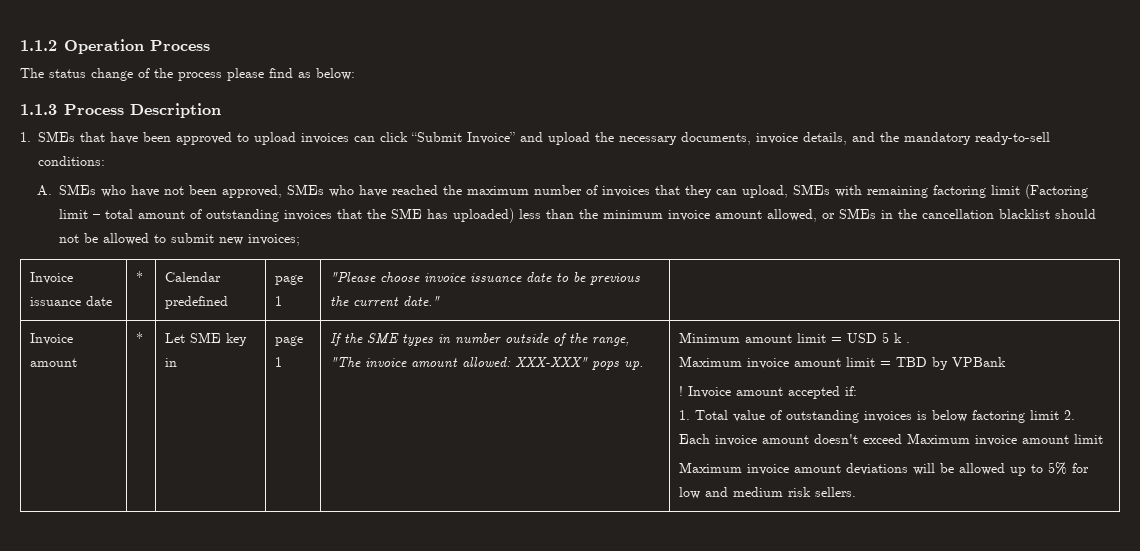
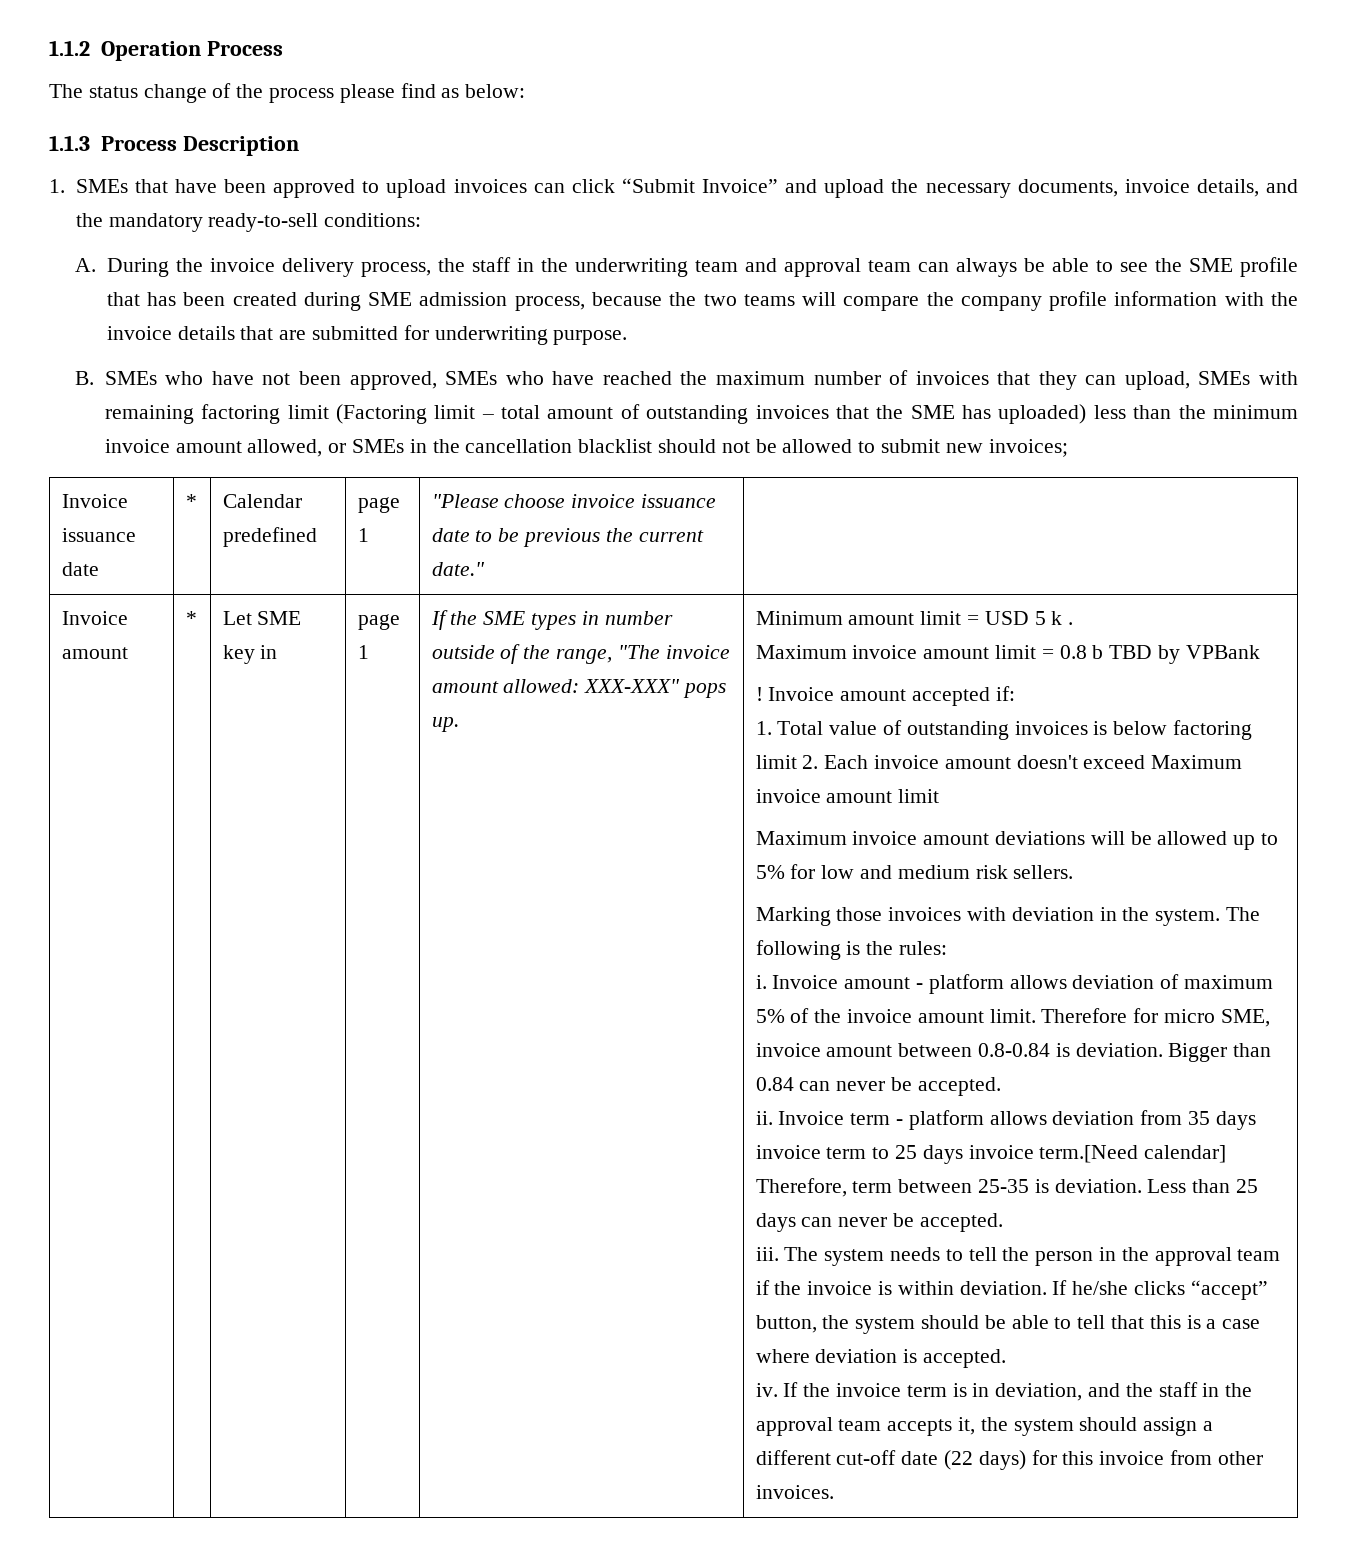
- A. SMEs who have not been approved, SMEs who have reached the maximum number of invoices that they can upload, SMEs with remaining factoring limit (Factoring limit – total amount of outstanding invoices that the SME has uploaded) less than the minimum invoice amount allowed, or SMEs in the cancellation blacklist should not be allowed to submit new invoices;
+ A. During the invoice delivery process, the staff in the underwriting team and approval team can always be able to see the SME profile that has been created during SME admission process, because the two teams will compare the company profile information with the invoice details that are submitted for underwriting purpose.
+ B. SMEs who have not been approved, SMEs who have reached the maximum number of invoices that they can upload, SMEs with remaining factoring limit (Factoring limit – total amount of outstanding invoices that the SME has uploaded) less than the minimum invoice amount allowed, or SMEs in the cancellation blacklist should not be allowed to submit new invoices;
- Maximum invoice amount limit = TBD by VPBank
+ Maximum invoice amount limit = 0.8 b TBD by VPBank
+ Marking those invoices with deviation in the system. The following is the rules:
+ i. Invoice amount - platform allows deviation of maximum 5% of the invoice amount limit. Therefore for micro SME, invoice amount between 0.8-0.84 is deviation. Bigger than 0.84 can never be accepted.
+ ii. Invoice term - platform allows deviation from 35 days invoice term to 25 days invoice term.[Need calendar] Therefore, term between 25-35 is deviation. Less than 25 days can never be accepted.
+ iii. The system needs to tell the person in the approval team if the invoice is within deviation. If he/she clicks “accept” button, the system should be able to tell that this is a case where deviation is accepted.
+ iv. If the invoice term is in deviation, and the staff in the approval team accepts it, the system should assign a different cut-off date (22 days) for this invoice from other invoices.

